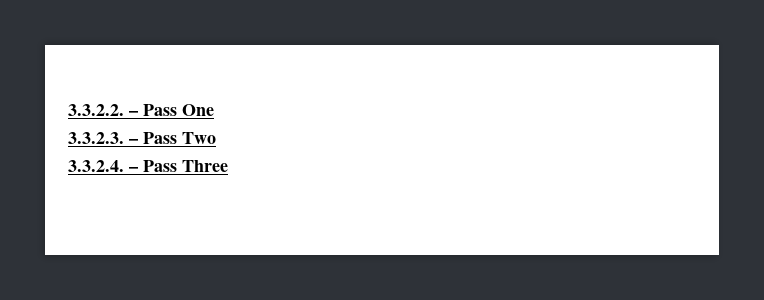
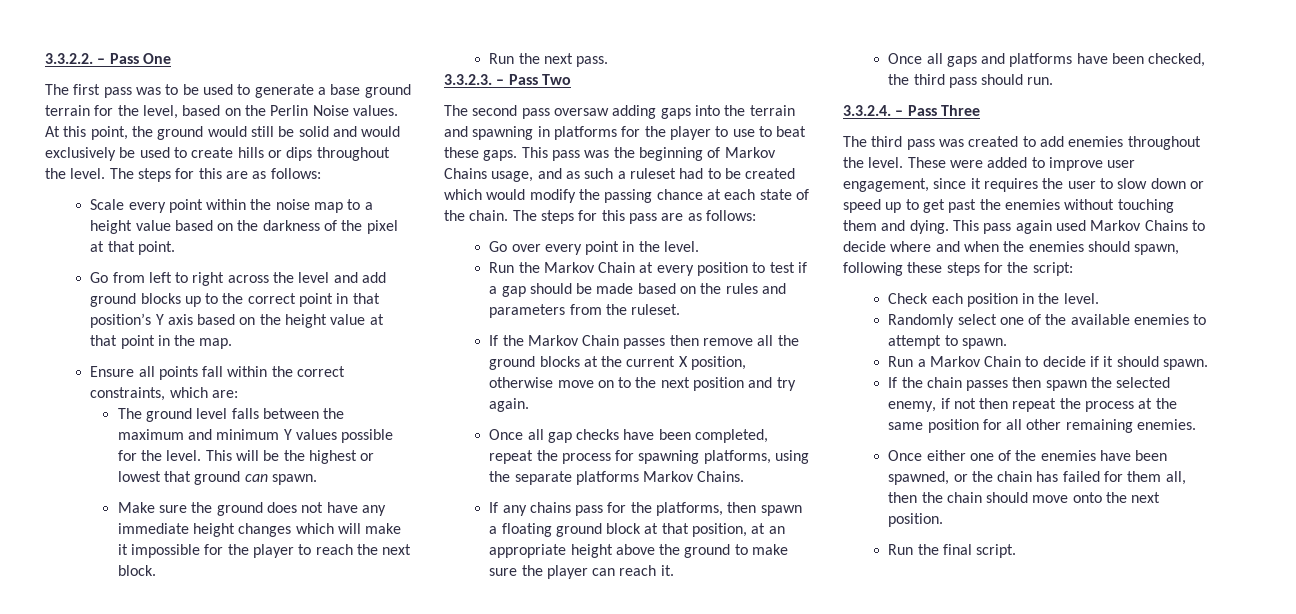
+ The first pass was to be used to generate a base ground terrain for the level, based on the Perlin Noise values. At this point, the ground would still be solid and would exclusively be used to create hills or dips throughout the level. The steps for this are as follows:
+ Scale every point within the noise map to a height value based on the darkness of the pixel at that point.
+ Go from left to right across the level and add ground blocks up to the correct point in that position’s Y axis based on the height value at that point in the map.
+ Ensure all points fall within the correct constraints, which are:
+ The ground level falls between the maximum and minimum Y values possible for the level. This will be the highest or lowest that ground can spawn.
+ Make sure the ground does not have any immediate height changes which will make it impossible for the player to reach the next block.
+ Run the next pass.
  3.3.2.3. – Pass Two
+ The second pass oversaw adding gaps into the terrain and spawning in platforms for the player to use to beat these gaps. This pass was the beginning of Markov Chains usage, and as such a ruleset had to be created which would modify the passing chance at each state of the chain. The steps for this pass are as follows:
+ Go over every point in the level.
+ Run the Markov Chain at every position to test if a gap should be made based on the rules and parameters from the ruleset.
+ If the Markov Chain passes then remove all the ground blocks at the current X position, otherwise move on to the next position and try again.
+ Once all gap checks have been completed, repeat the process for spawning platforms, using the separate platforms Markov Chains.
+ If any chains pass for the platforms, then spawn a floating ground block at that position, at an appropriate height above the ground to make sure the player can reach it.
+ Once all gaps and platforms have been checked, the third pass should run.
  3.3.2.4. – Pass Three
+ The third pass was created to add enemies throughout the level. These were added to improve user engagement, since it requires the user to slow down or speed up to get past the enemies without touching them and dying. This pass again used Markov Chains to decide where and when the enemies should spawn, following these steps for the script:
+ Check each position in the level.
+ Randomly select one of the available enemies to attempt to spawn.
+ Run a Markov Chain to decide if it should spawn.
+ If the chain passes then spawn the selected enemy, if not then repeat the process at the same position for all other remaining enemies.
+ Once either one of the enemies have been spawned, or the chain has failed for them all, then the chain should move onto the next position.
+ Run the final script.

